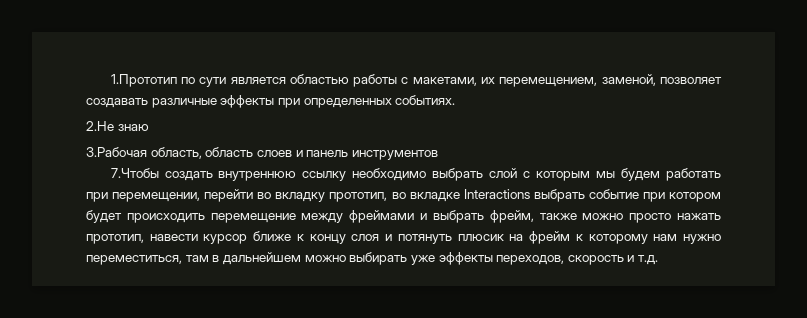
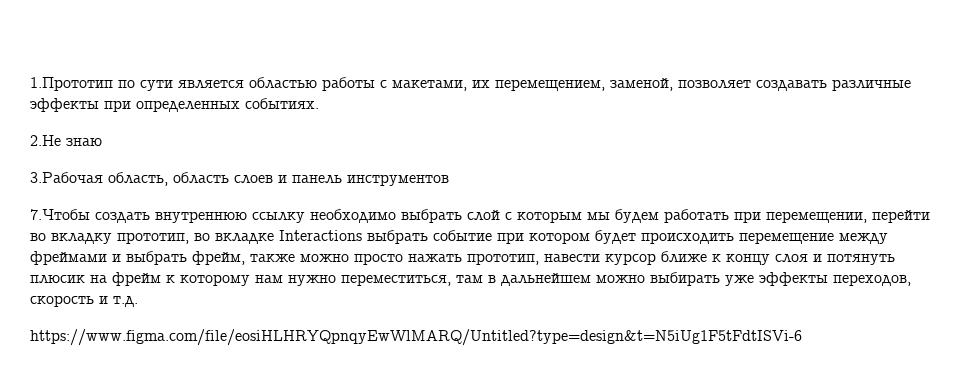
+ https://www.figma.com/file/eosiHLHRYQpnqyEwWlMARQ/Untitled?type=design&t=N5iUg1F5tFdtISVi-6

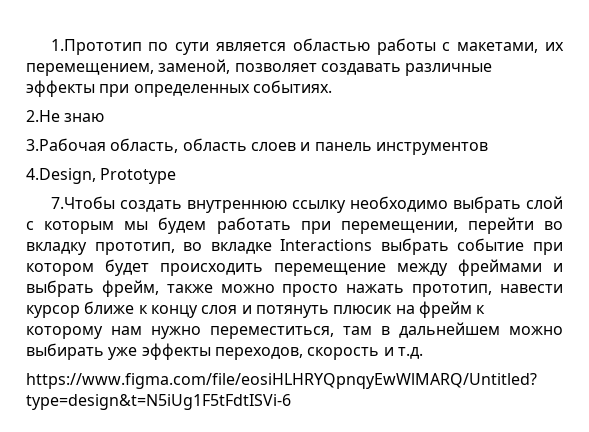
+ 4.Design, Prototype

